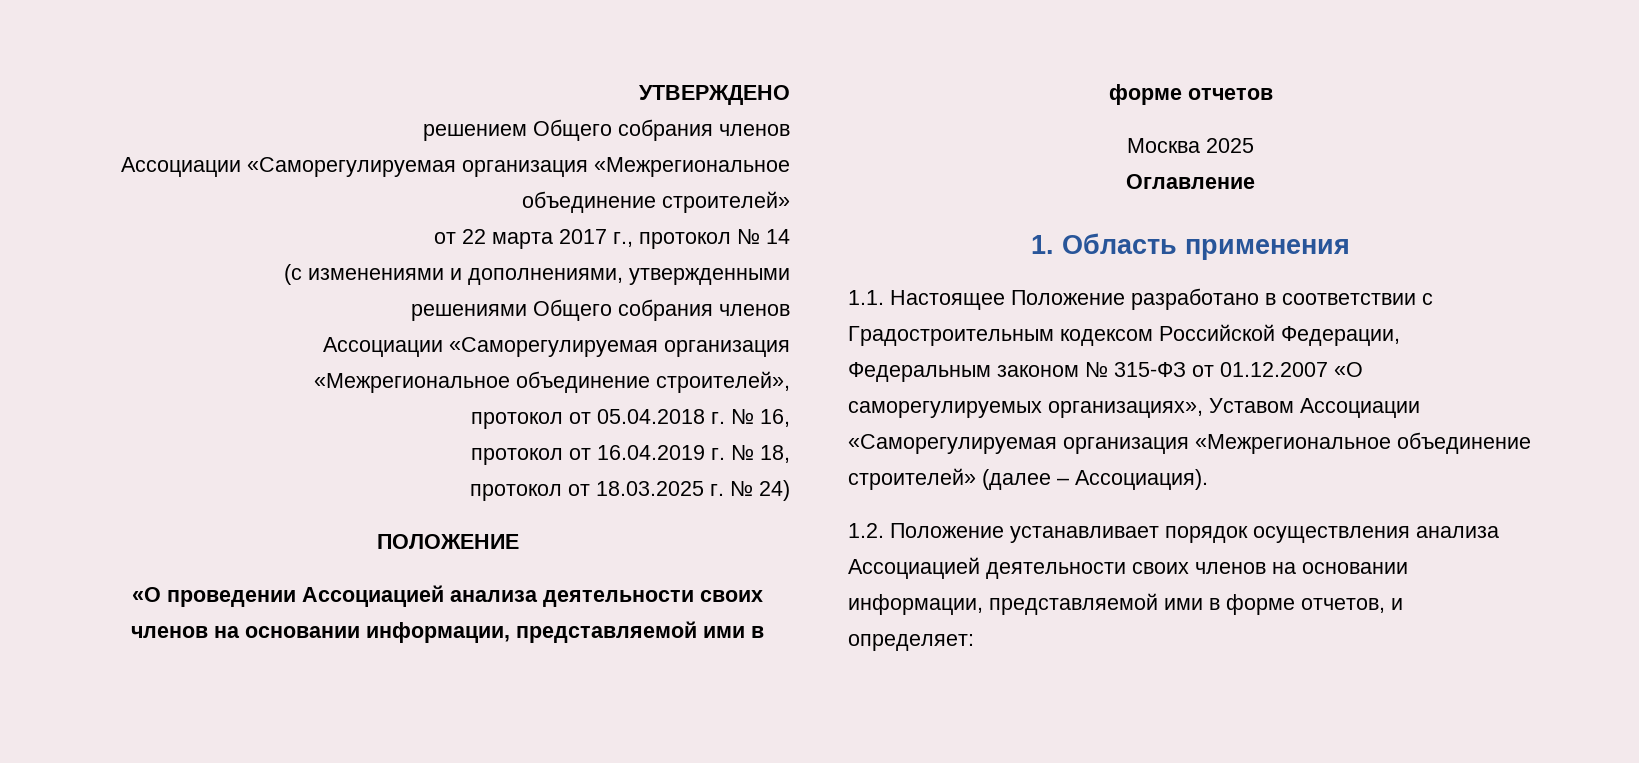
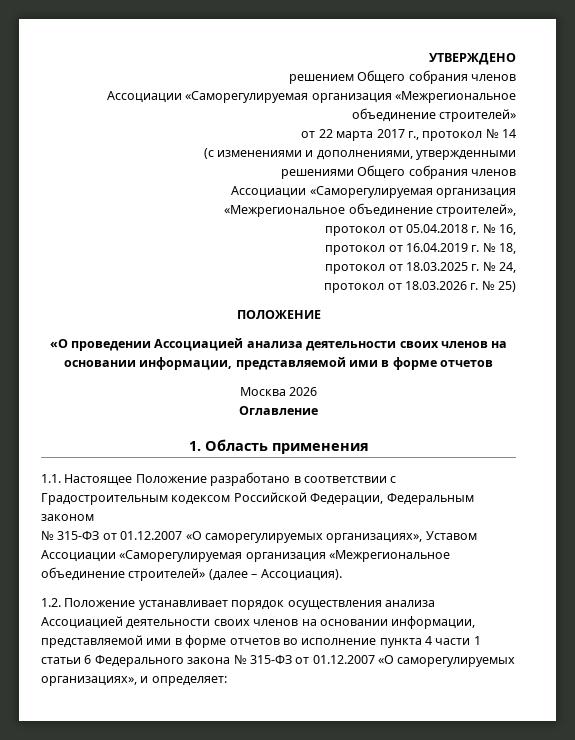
- протокол от 18.03.2025 г. № 24)
+ протокол от 18.03.2025 г. № 24,
+ протокол от 18.03.2026 г. № 25)
- Москва 2025
+ Москва 2026
- 1.1. Настоящее Положение разработано в соответствии с Градостроительным кодексом Российской Федерации, Федеральным законом № 315-ФЗ от 01.12.2007 «О саморегулируемых организациях», Уставом Ассоциации «Саморегулируемая организация «Межрегиональное объединение строителей» (далее – Ассоциация).
+ 1.1. Настоящее Положение разработано в соответствии с Градостроительным кодексом Российской Федерации, Федеральным законом
+ № 315-ФЗ от 01.12.2007 «О саморегулируемых организациях», Уставом Ассоциации «Саморегулируемая организация «Межрегиональное объединение строителей» (далее – Ассоциация).
- 1.2. Положение устанавливает порядок осуществления анализа Ассоциацией деятельности своих членов на основании информации, представляемой ими в форме отчетов, и определяет:
+ 1.2. Положение устанавливает порядок осуществления анализа Ассоциацией деятельности своих членов на основании информации, представляемой ими в форме отчетов во исполнение пункта 4 части 1 статьи 6 Федерального закона № 315-ФЗ от 01.12.2007 «О саморегулируемых организациях», и определяет:

